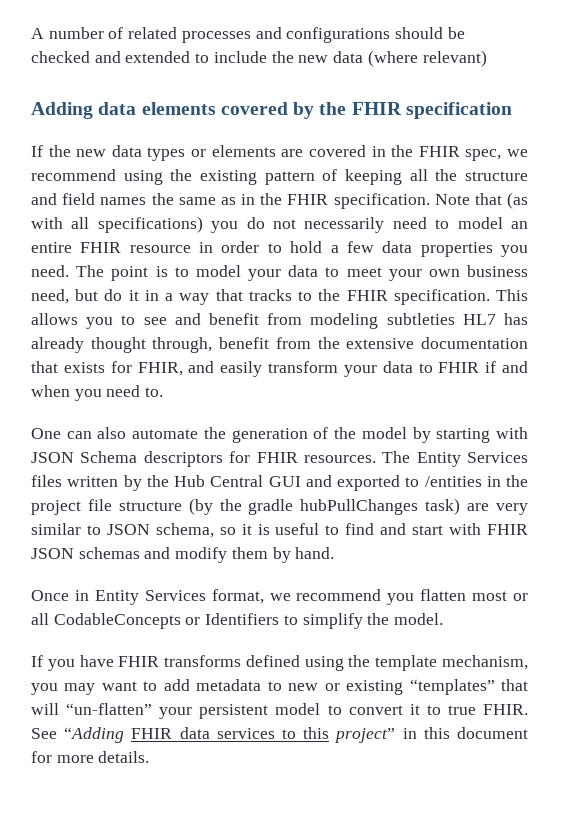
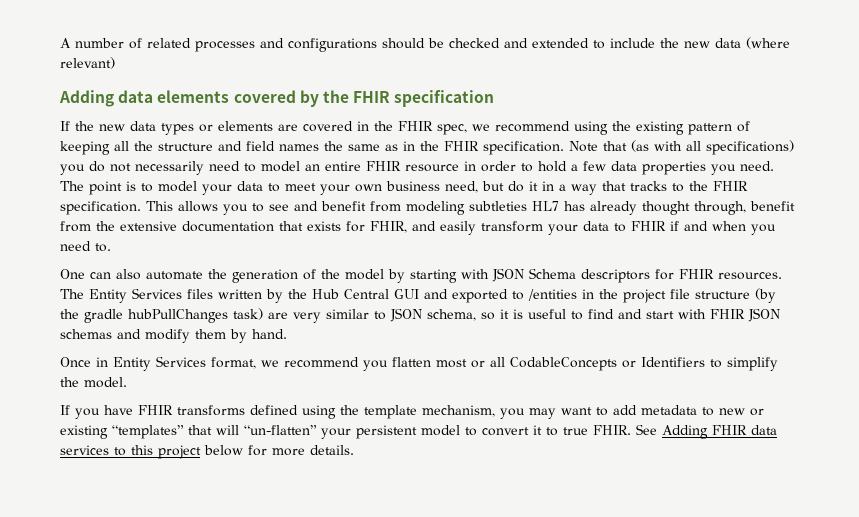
- See “Adding FHIR data services to this project” in this document for more details.
+ See Adding FHIR data services to this project below for more details.

